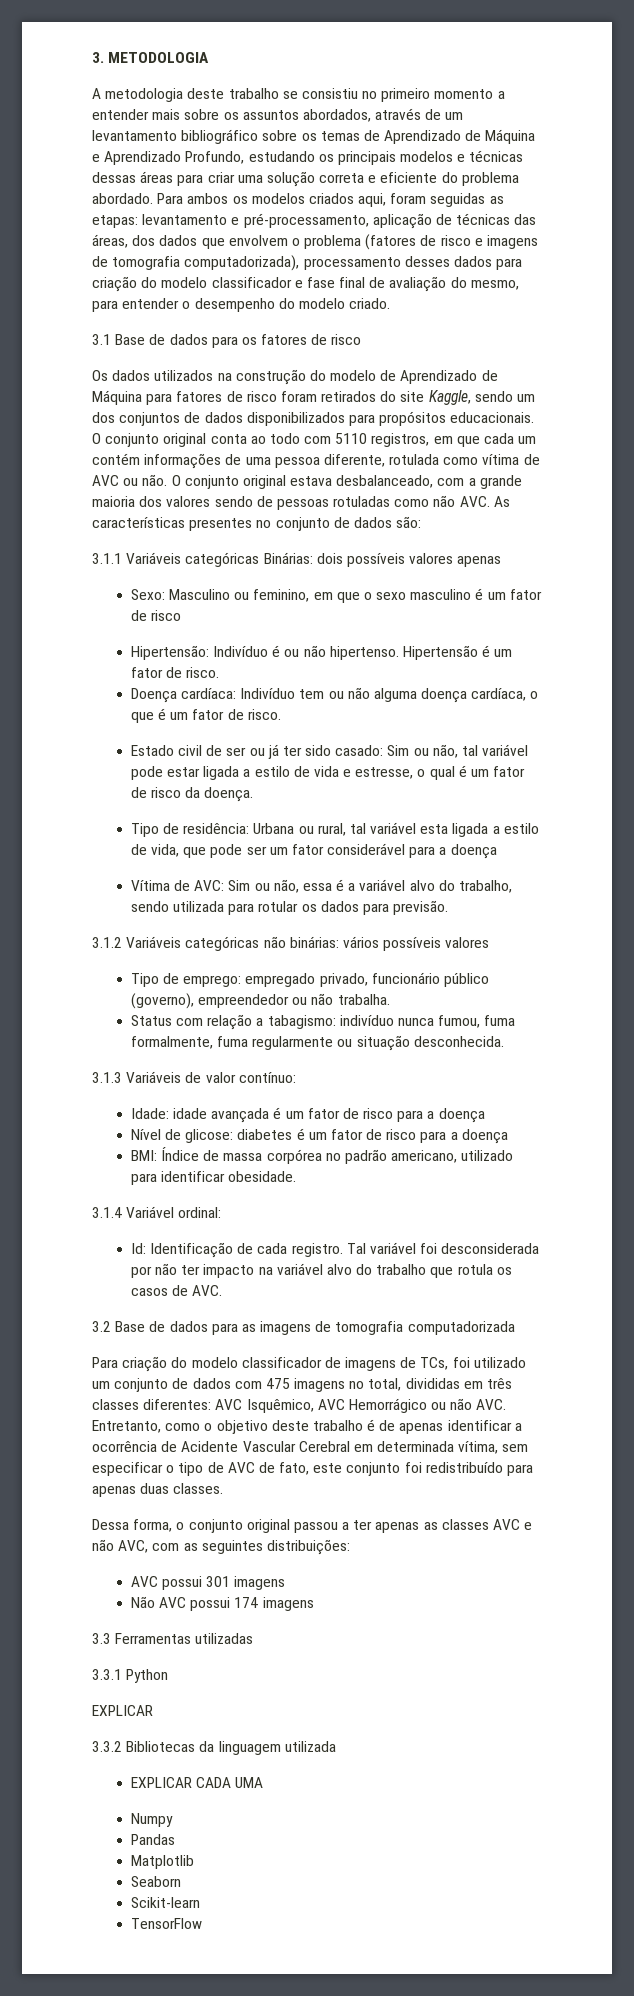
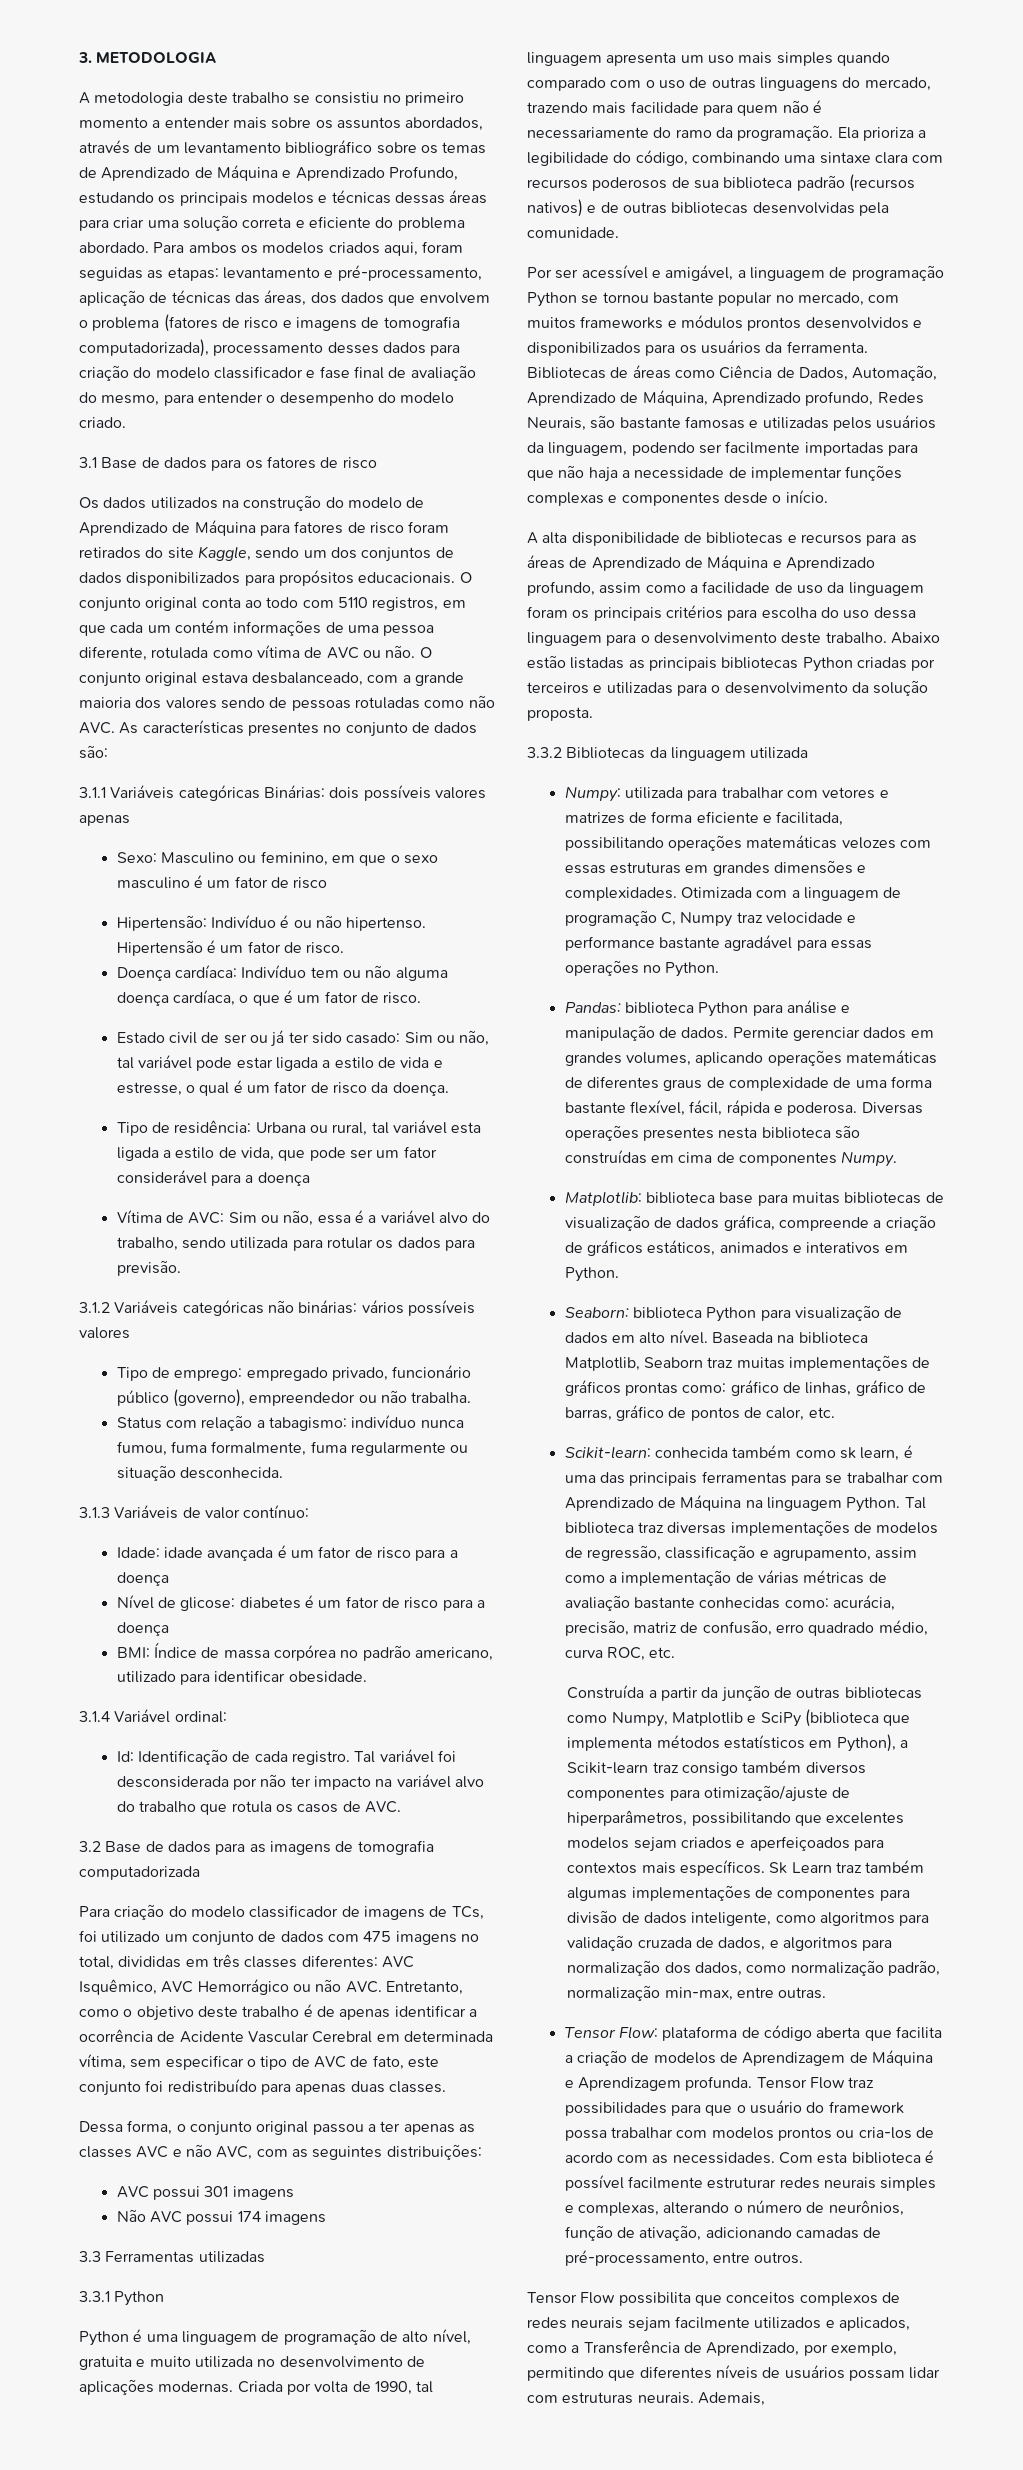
  3.3.1 Python
- EXPLICAR
+ Python é uma linguagem de programação de alto nível, gratuita e muito utilizada no desenvolvimento de aplicações modernas. Criada por volta de 1990, tal linguagem apresenta um uso mais simples quando comparado com o uso de outras linguagens do mercado, trazendo mais facilidade para quem não é necessariamente do ramo da programação. Ela prioriza a legibilidade do código, combinando uma sintaxe clara com recursos poderosos de sua biblioteca padrão (recursos nativos) e de outras bibliotecas desenvolvidas pela comunidade.
+ Por ser acessível e amigável, a linguagem de programação Python se tornou bastante popular no mercado, com muitos frameworks e módulos prontos desenvolvidos e disponibilizados para os usuários da ferramenta. Bibliotecas de áreas como Ciência de Dados, Automação, Aprendizado de Máquina, Aprendizado profundo, Redes Neurais, são bastante famosas e utilizadas pelos usuários da linguagem, podendo ser facilmente importadas para que não haja a necessidade de implementar funções complexas e componentes desde o início.
+ A alta disponibilidade de bibliotecas e recursos para as áreas de Aprendizado de Máquina e Aprendizado profundo, assim como a facilidade de uso da linguagem foram os principais critérios para escolha do uso dessa linguagem para o desenvolvimento deste trabalho. Abaixo estão listadas as principais bibliotecas Python criadas por terceiros e utilizadas para o desenvolvimento da solução proposta.
- EXPLICAR CADA UMA
- Numpy
- Pandas
- Matplotlib
- Seaborn
- Scikit-learn
- TensorFlow
+ Numpy: utilizada para trabalhar com vetores e matrizes de forma eficiente e facilitada, possibilitando operações matemáticas velozes com essas estruturas em grandes dimensões e complexidades. Otimizada com a linguagem de programação C, Numpy traz velocidade e performance bastante agradável para essas operações no Python.
+ Pandas: biblioteca Python para análise e manipulação de dados. Permite gerenciar dados em grandes volumes, aplicando operações matemáticas de diferentes graus de complexidade de uma forma bastante flexível, fácil, rápida e poderosa. Diversas operações presentes nesta biblioteca são construídas em cima de componentes Numpy.
+ Matplotlib: biblioteca base para muitas bibliotecas de visualização de dados gráfica, compreende a criação de gráficos estáticos, animados e interativos em Python.
+ Seaborn: biblioteca Python para visualização de dados em alto nível. Baseada na biblioteca Matplotlib, Seaborn traz muitas implementações de gráficos prontas como: gráfico de linhas, gráfico de barras, gráfico de pontos de calor, etc.
+ Scikit-learn: conhecida também como sk learn, é uma das principais ferramentas para se trabalhar com Aprendizado de Máquina na linguagem Python. Tal biblioteca traz diversas implementações de modelos de regressão, classificação e agrupamento, assim como a implementação de várias métricas de avaliação bastante conhecidas como: acurácia, precisão, matriz de confusão, erro quadrado médio, curva ROC, etc.
+ Construída a partir da junção de outras bibliotecas como Numpy, Matplotlib e SciPy (biblioteca que implementa métodos estatísticos em Python), a Scikit-learn traz consigo também diversos componentes para otimização/ajuste de hiperparâmetros, possibilitando que excelentes modelos sejam criados e aperfeiçoados para contextos mais específicos. Sk Learn traz também algumas implementações de componentes para divisão de dados inteligente, como algoritmos para validação cruzada de dados, e algoritmos para normalização dos dados, como normalização padrão, normalização min-max, entre outras.
+ Tensor Flow: plataforma de código aberta que facilita a criação de modelos de Aprendizagem de Máquina e Aprendizagem profunda. Tensor Flow traz possibilidades para que o usuário do framework possa trabalhar com modelos prontos ou cria-los de acordo com as necessidades. Com esta biblioteca é possível facilmente estruturar redes neurais simples e complexas, alterando o número de neurônios, função de ativação, adicionando camadas de pré-processamento, entre outros.
+ Tensor Flow possibilita que conceitos complexos de redes neurais sejam facilmente utilizados e aplicados, como a Transferência de Aprendizado, por exemplo, permitindo que diferentes níveis de usuários possam lidar com estruturas neurais. Ademais,

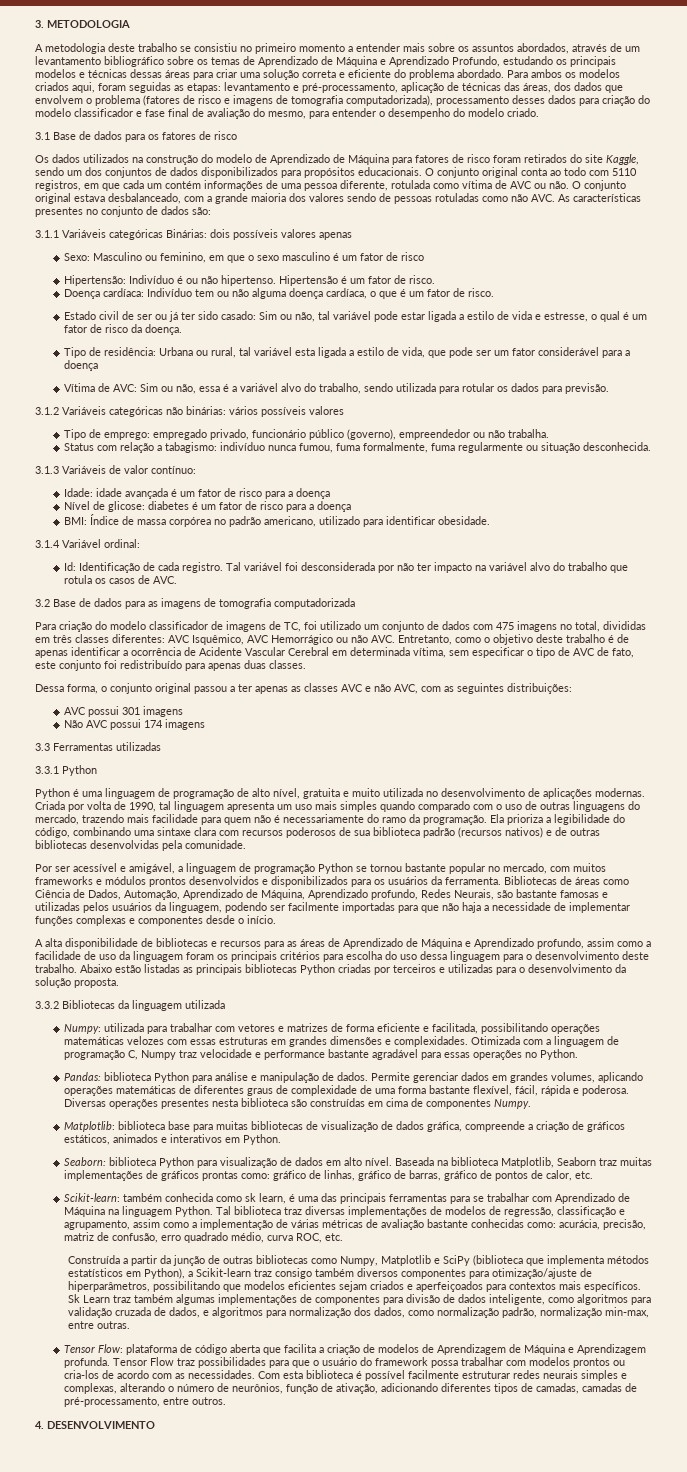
- Para criação do modelo classificador de imagens de TCs, foi utilizado um conjunto de dados com 475 imagens no total, divididas em três classes diferentes:
+ Para criação do modelo classificador de imagens de TC, foi utilizado um conjunto de dados com 475 imagens no total, divididas em três classes diferentes:
- Scikit-learn: conhecida também como sk learn, é uma das principais ferramentas para se trabalhar com Aprendizado de Máquina na linguagem Python.
+ Scikit-learn: também conhecida como sk learn, é uma das principais ferramentas para se trabalhar com Aprendizado de Máquina na linguagem Python.
- Construída a partir da junção de outras bibliotecas como Numpy, Matplotlib e SciPy (biblioteca que implementa métodos estatísticos em Python), a Scikit-learn traz consigo também diversos componentes para otimização/ajuste de hiperparâmetros, possibilitando que excelentes modelos sejam criados e aperfeiçoados para contextos mais específicos.
+ Construída a partir da junção de outras bibliotecas como Numpy, Matplotlib e SciPy (biblioteca que implementa métodos estatísticos em Python), a Scikit-learn traz consigo também diversos componentes para otimização/ajuste de hiperparâmetros, possibilitando que modelos eficientes sejam criados e aperfeiçoados para contextos mais específicos.
- Com esta biblioteca é possível facilmente estruturar redes neurais simples e complexas, alterando o número de neurônios, função de ativação, adicionando camadas de pré-processamento, entre outros.
+ Com esta biblioteca é possível facilmente estruturar redes neurais simples e complexas, alterando o número de neurônios, função de ativação, adicionando diferentes tipos de camadas, camadas de pré-processamento, entre outros.
- Tensor Flow possibilita que conceitos complexos de redes neurais sejam facilmente utilizados e aplicados, como a Transferência de Aprendizado, por exemplo, permitindo que diferentes níveis de usuários possam lidar com estruturas neurais. Ademais,
+ 4. DESENVOLVIMENTO

